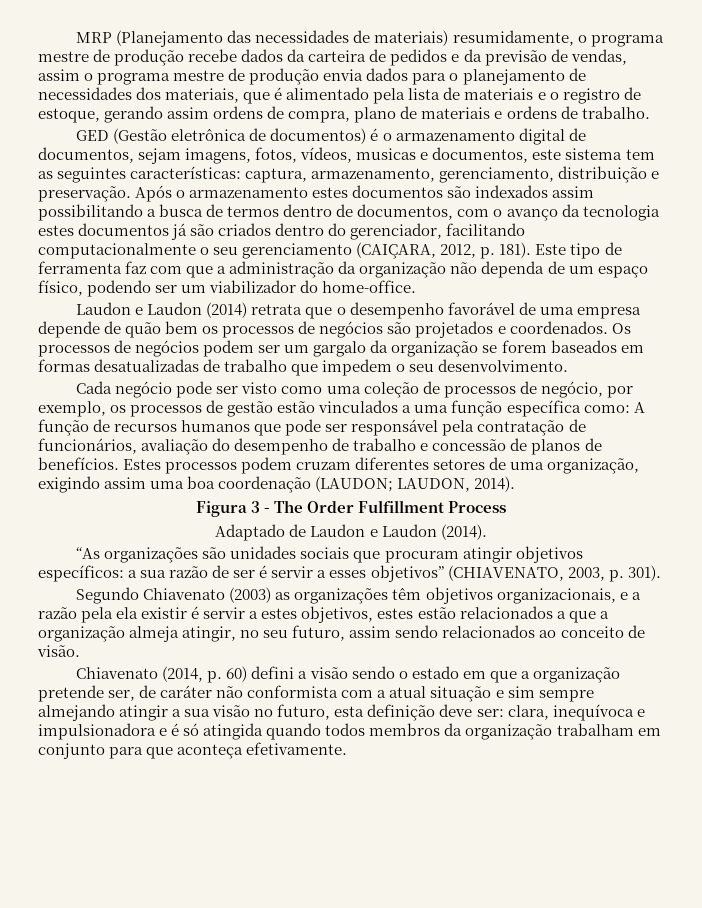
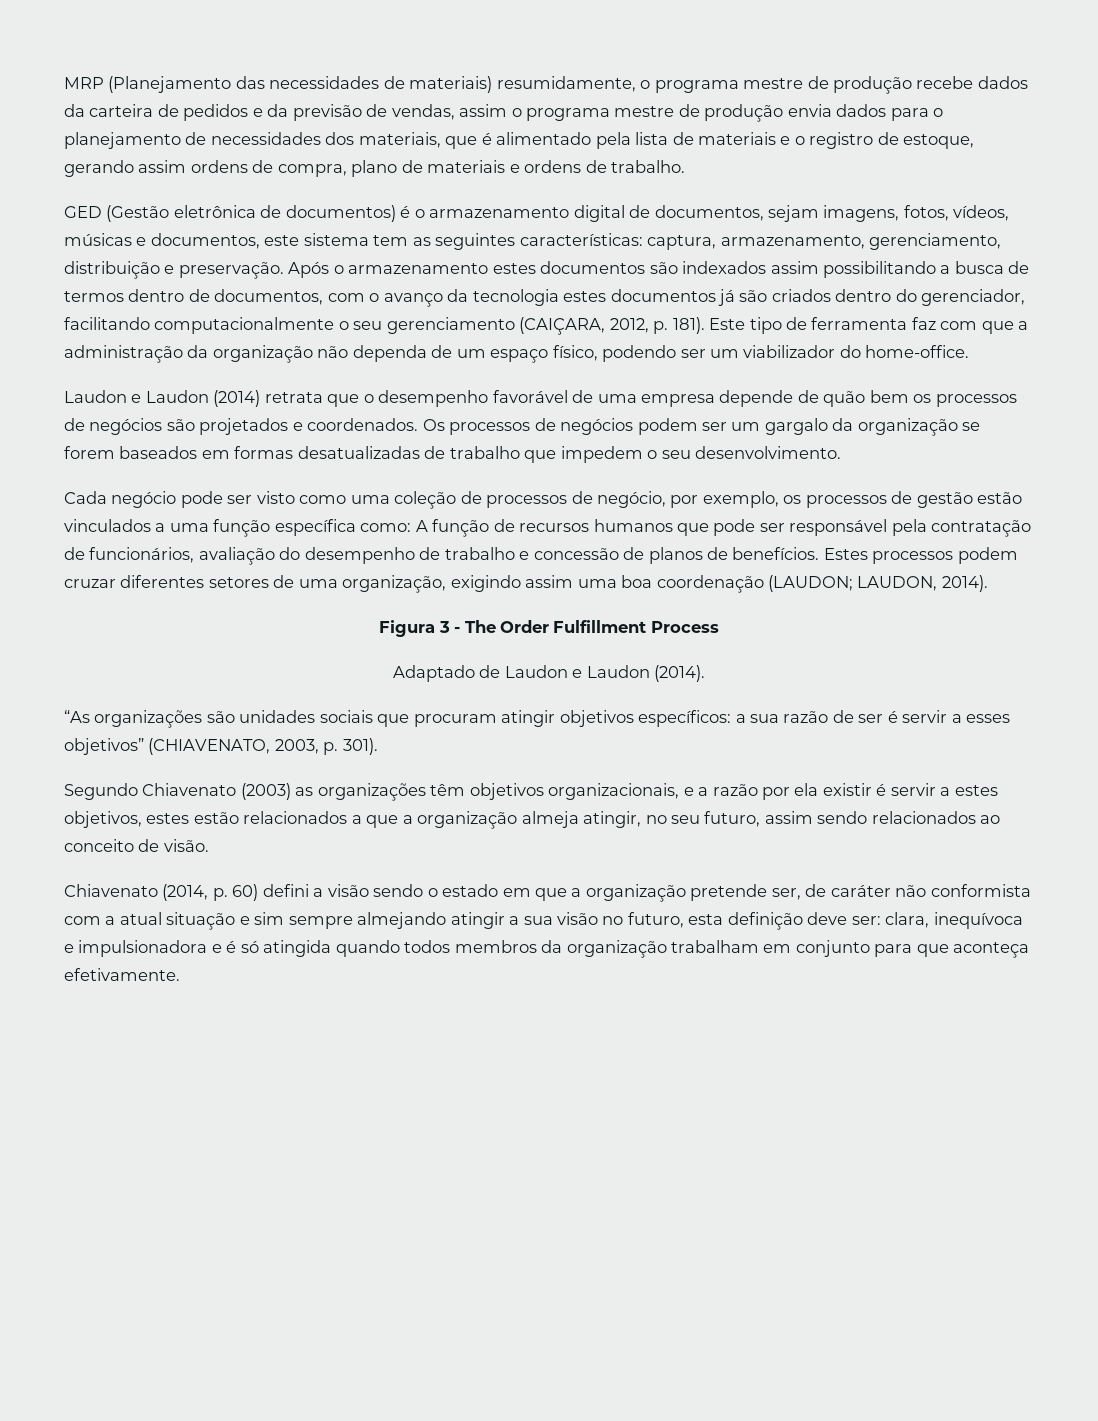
- GED (Gestão eletrônica de documentos) é o armazenamento digital de documentos, sejam imagens, fotos, vídeos, musicas e documentos, este sistema tem as seguintes características: captura, armazenamento, gerenciamento, distribuição e preservação.
+ GED (Gestão eletrônica de documentos) é o armazenamento digital de documentos, sejam imagens, fotos, vídeos, músicas e documentos, este sistema tem as seguintes características: captura, armazenamento, gerenciamento, distribuição e preservação.
- Estes processos podem cruzam diferentes setores de uma organização, exigindo assim uma boa coordenação (LAUDON; LAUDON, 2014).
+ Estes processos podem cruzar diferentes setores de uma organização, exigindo assim uma boa coordenação (LAUDON; LAUDON, 2014).
- Segundo Chiavenato (2003) as organizações têm objetivos organizacionais, e a razão pela ela existir é servir a estes objetivos, estes estão relacionados a que a organização almeja atingir, no seu futuro, assim sendo relacionados ao conceito de visão.
+ Segundo Chiavenato (2003) as organizações têm objetivos organizacionais, e a razão por ela existir é servir a estes objetivos, estes estão relacionados a que a organização almeja atingir, no seu futuro, assim sendo relacionados ao conceito de visão.

